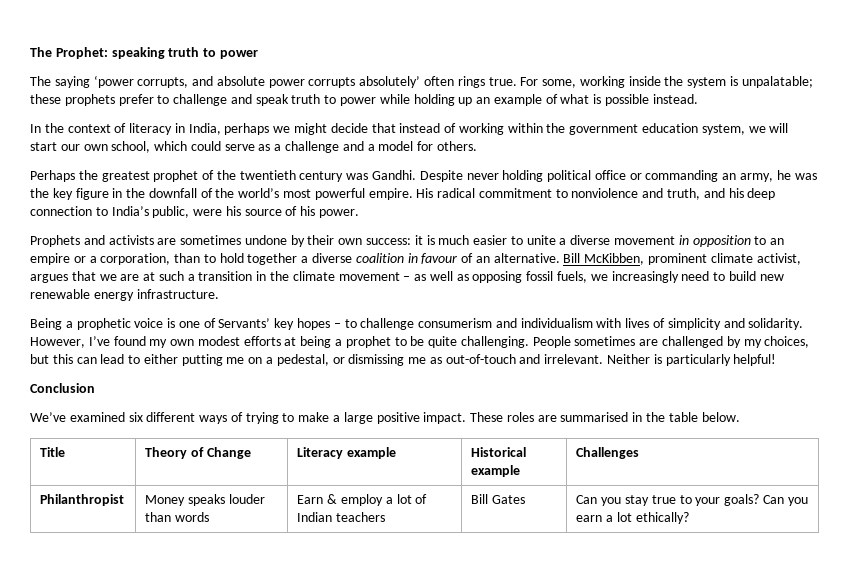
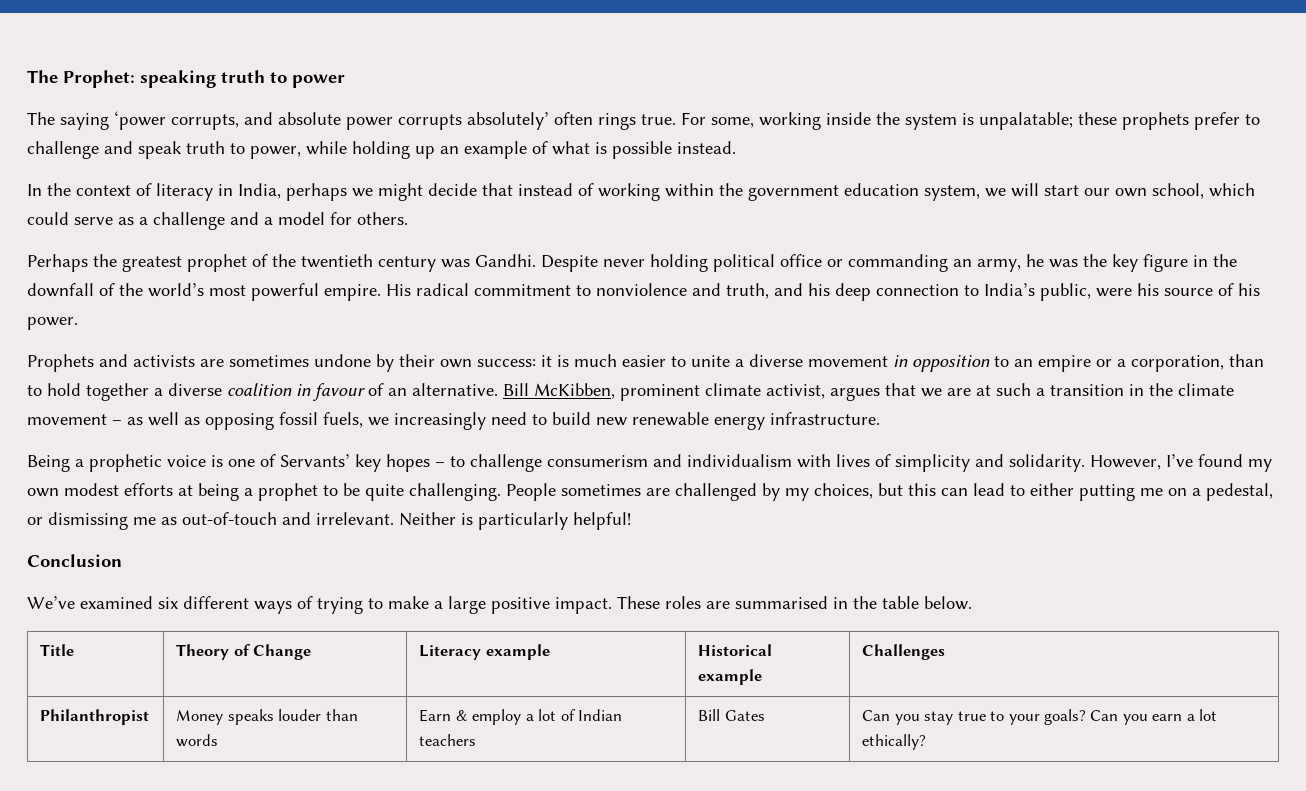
- For some, working inside the system is unpalatable; these prophets prefer to challenge and speak truth to power while holding up an example of what is possible instead.
+ For some, working inside the system is unpalatable; these prophets prefer to challenge and speak truth to power, while holding up an example of what is possible instead.

